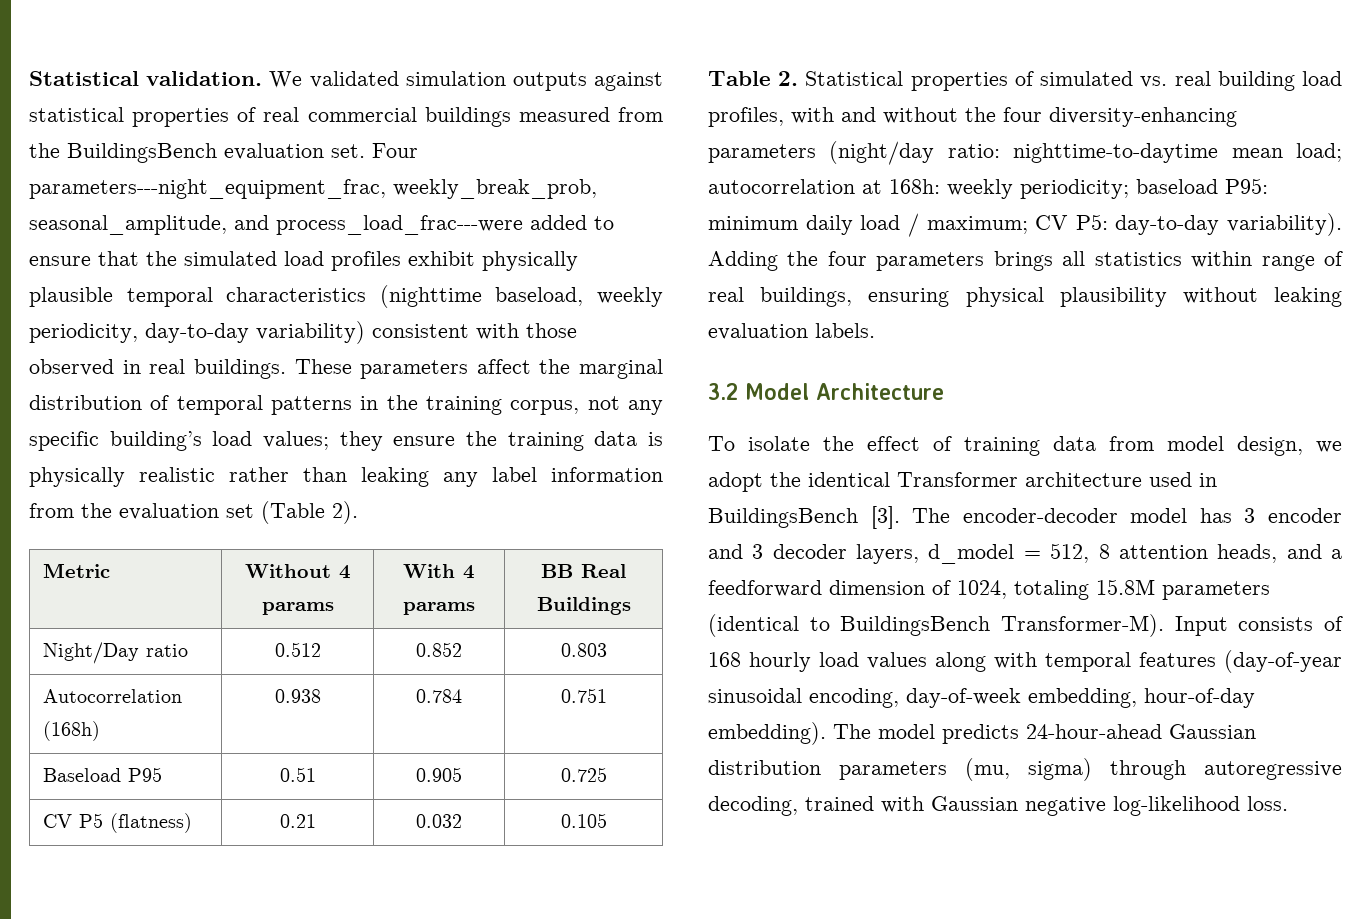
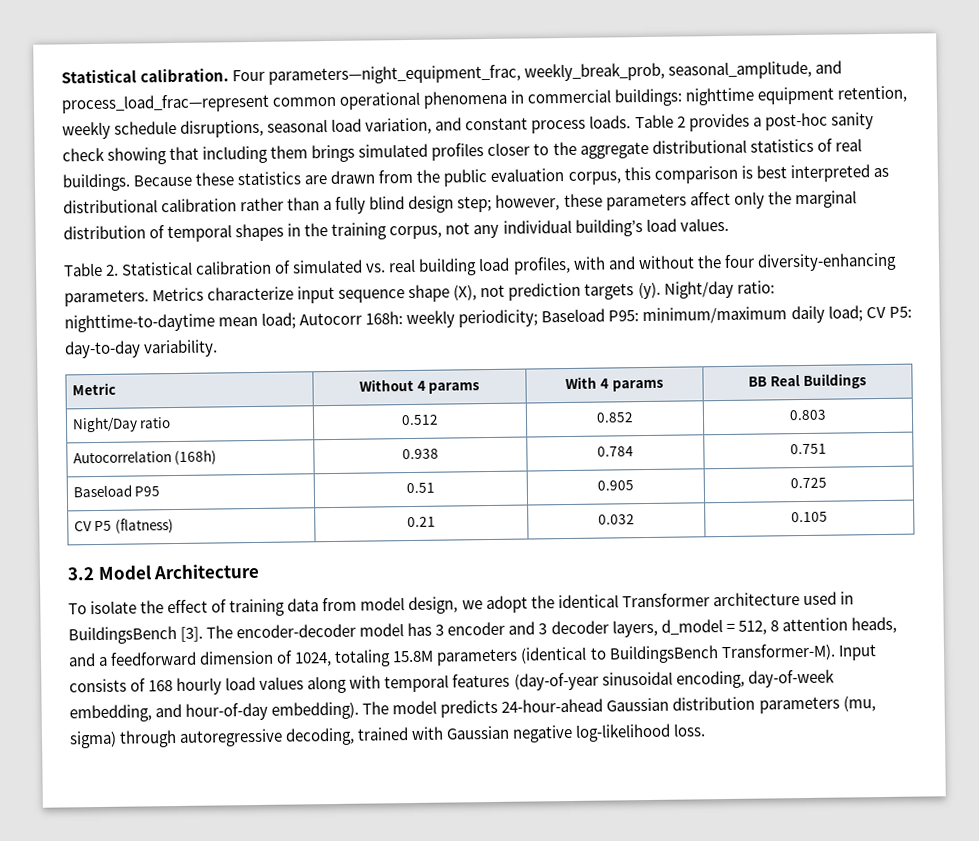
- Statistical validation. We validated simulation outputs against statistical properties of real commercial buildings measured from the BuildingsBench evaluation set. Four parameters---night_equipment_frac, weekly_break_prob, seasonal_amplitude, and process_load_frac---were added to ensure that the simulated load profiles exhibit physically plausible temporal characteristics (nighttime baseload, weekly periodicity, day-to-day variability) consistent with those observed in real buildings. These parameters affect the marginal distribution of temporal patterns in the training corpus, not any specific building’s load values; they ensure the training data is physically realistic rather than leaking any label information from the evaluation set (Table 2).
+ Statistical calibration. Four parameters—night_equipment_frac, weekly_break_prob, seasonal_amplitude, and process_load_frac—represent common operational phenomena in commercial buildings: nighttime equipment retention, weekly schedule disruptions, seasonal load variation, and constant process loads. Table 2 provides a post-hoc sanity check showing that including them brings simulated profiles closer to the aggregate distributional statistics of real buildings. Because these statistics are drawn from the public evaluation corpus, this comparison is best interpreted as distributional calibration rather than a fully blind design step; however, these parameters affect only the marginal distribution of temporal shapes in the training corpus, not any individual building’s load values.
+ Table 2. Statistical calibration of simulated vs. real building load profiles, with and without the four diversity-enhancing parameters. Metrics characterize input sequence shape (X), not prediction targets (y). Night/day ratio: nighttime-to-daytime mean load; Autocorr 168h: weekly periodicity; Baseload P95: minimum/maximum daily load; CV P5: day-to-day variability.
- Table 2. Statistical properties of simulated vs. real building load profiles, with and without the four diversity-enhancing parameters (night/day ratio: nighttime-to-daytime mean load; autocorrelation at 168h: weekly periodicity; baseload P95: minimum daily load / maximum; CV P5: day-to-day variability). Adding the four parameters brings all statistics within range of real buildings, ensuring physical plausibility without leaking evaluation labels.
- Input consists of 168 hourly load values along with temporal features (day-of-year sinusoidal encoding, day-of-week embedding, hour-of-day embedding).
+ Input consists of 168 hourly load values along with temporal features (day-of-year sinusoidal encoding, day-of-week embedding, and hour-of-day embedding).

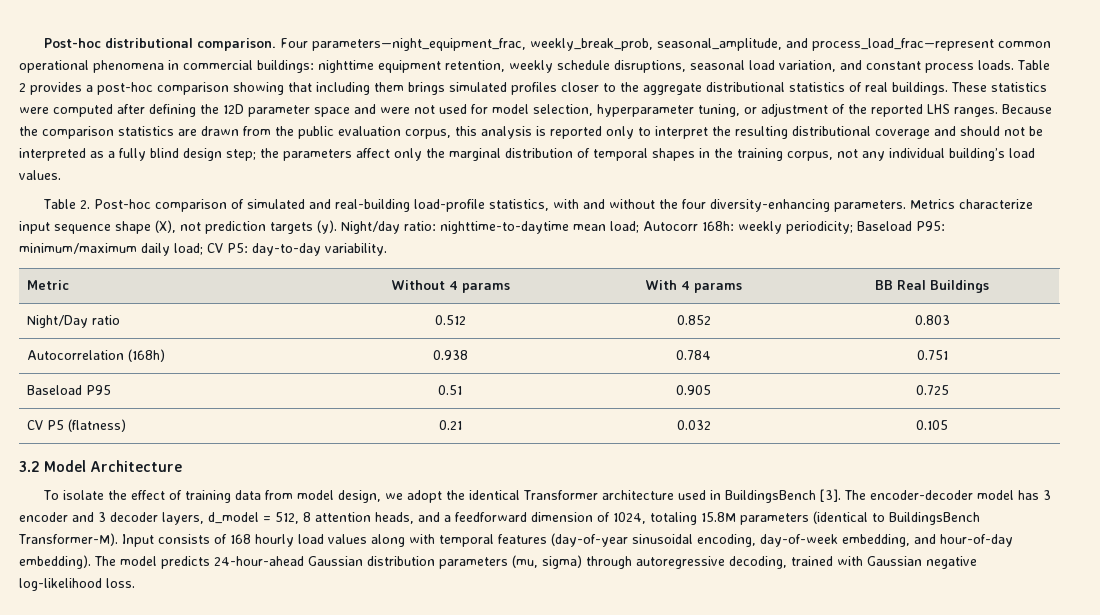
- Statistical calibration.
+ Post-hoc distributional comparison.
- Table 2 provides a post-hoc sanity check showing that including them brings simulated profiles closer to the aggregate distributional statistics of real buildings.
+ Table 2 provides a post-hoc comparison showing that including them brings simulated profiles closer to the aggregate distributional statistics of real buildings.
- Because these statistics are drawn from the public evaluation corpus, this comparison is best interpreted as distributional calibration rather than a fully blind design step; however, these parameters affect only the marginal distribution of temporal shapes in the training corpus, not any individual building’s load values.
+ These statistics were computed after defining the 12D parameter space and were not used for model selection, hyperparameter tuning, or adjustment of the reported LHS ranges. Because the comparison statistics are drawn from the public evaluation corpus, this analysis is reported only to interpret the resulting distributional coverage and should not be interpreted as a fully blind design step; the parameters affect only the marginal distribution of temporal shapes in the training corpus, not any individual building’s load values.
- Table 2. Statistical calibration of simulated vs. real building load profiles, with and without the four diversity-enhancing parameters.
+ Table 2. Post-hoc comparison of simulated and real-building load-profile statistics, with and without the four diversity-enhancing parameters.

